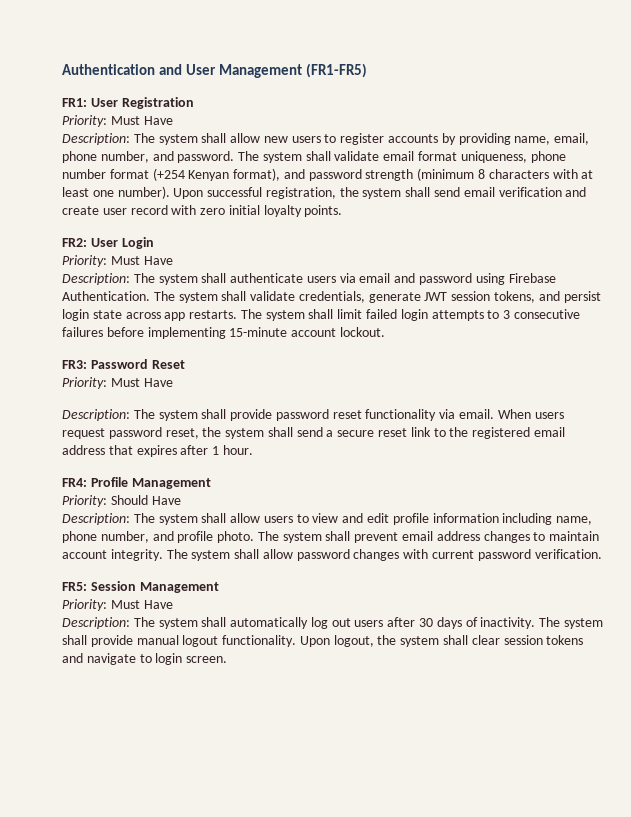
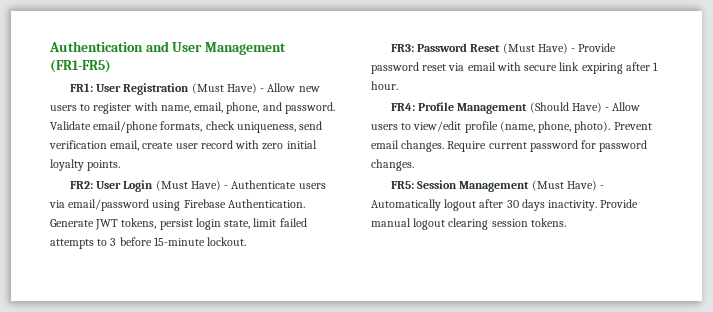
- FR1: User Registration
- Priority: Must Have
- Description: The system shall allow new users to register accounts by providing name, email, phone number, and password. The system shall validate email format uniqueness, phone number format (+254 Kenyan format), and password strength (minimum 8 characters with at least one number). Upon successful registration, the system shall send email verification and create user record with zero initial loyalty points.
+ FR1: User Registration (Must Have) - Allow new users to register with name, email, phone, and password. Validate email/phone formats, check uniqueness, send verification email, create user record with zero initial loyalty points.
- FR2: User Login
- Priority: Must Have
- Description: The system shall authenticate users via email and password using Firebase Authentication. The system shall validate credentials, generate JWT session tokens, and persist login state across app restarts. The system shall limit failed login attempts to 3 consecutive failures before implementing 15-minute account lockout.
- FR3: Password Reset
- Priority: Must Have
- Description: The system shall provide password reset functionality via email. When users request password reset, the system shall send a secure reset link to the registered email address that expires after 1 hour.
+ FR2: User Login (Must Have) - Authenticate users via email/password using Firebase Authentication. Generate JWT tokens, persist login state, limit failed attempts to 3 before 15-minute lockout.
+ FR3: Password Reset (Must Have) - Provide password reset via email with secure link expiring after 1 hour.
- FR4: Profile Management
- Priority: Should Have
- Description: The system shall allow users to view and edit profile information including name, phone number, and profile photo. The system shall prevent email address changes to maintain account integrity. The system shall allow password changes with current password verification.
- FR5: Session Management
- Priority: Must Have
- Description: The system shall automatically log out users after 30 days of inactivity. The system shall provide manual logout functionality. Upon logout, the system shall clear session tokens and navigate to login screen.
+ FR4: Profile Management (Should Have) - Allow users to view/edit profile (name, phone, photo). Prevent email changes. Require current password for password changes.
+ FR5: Session Management (Must Have) - Automatically logout after 30 days inactivity. Provide manual logout clearing session tokens.

